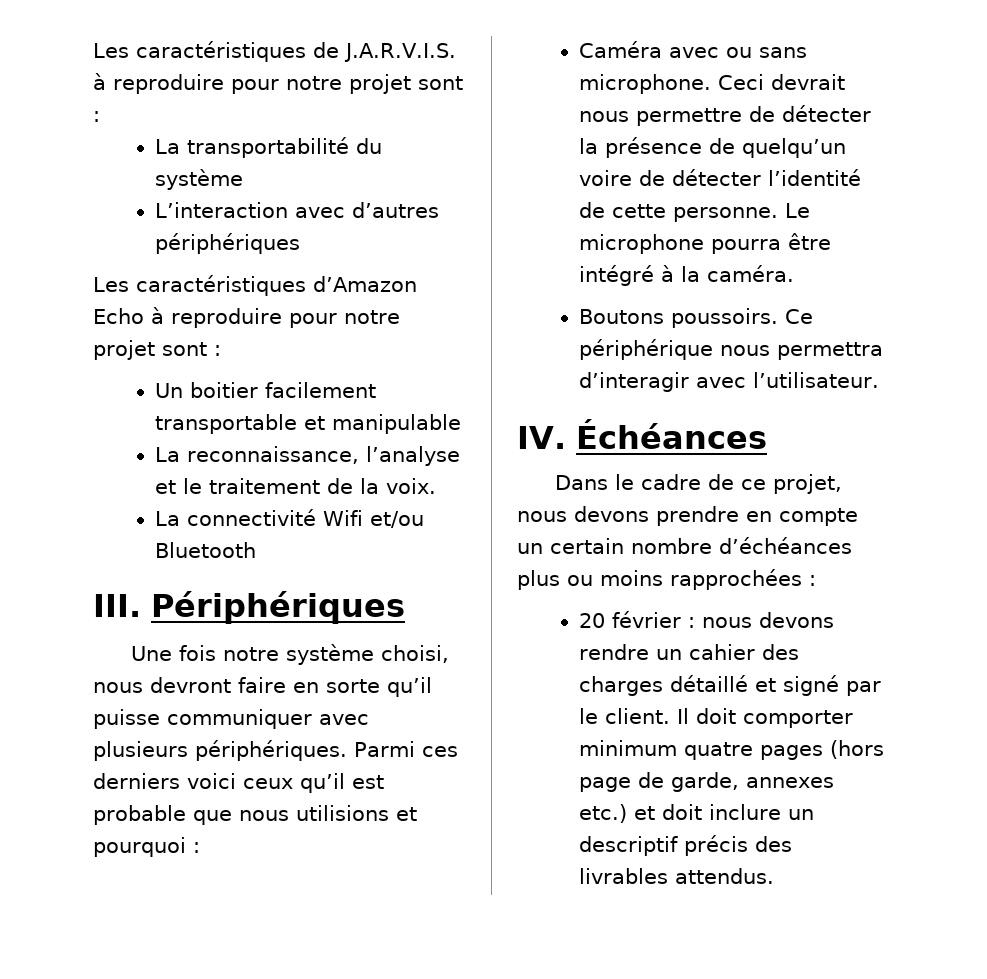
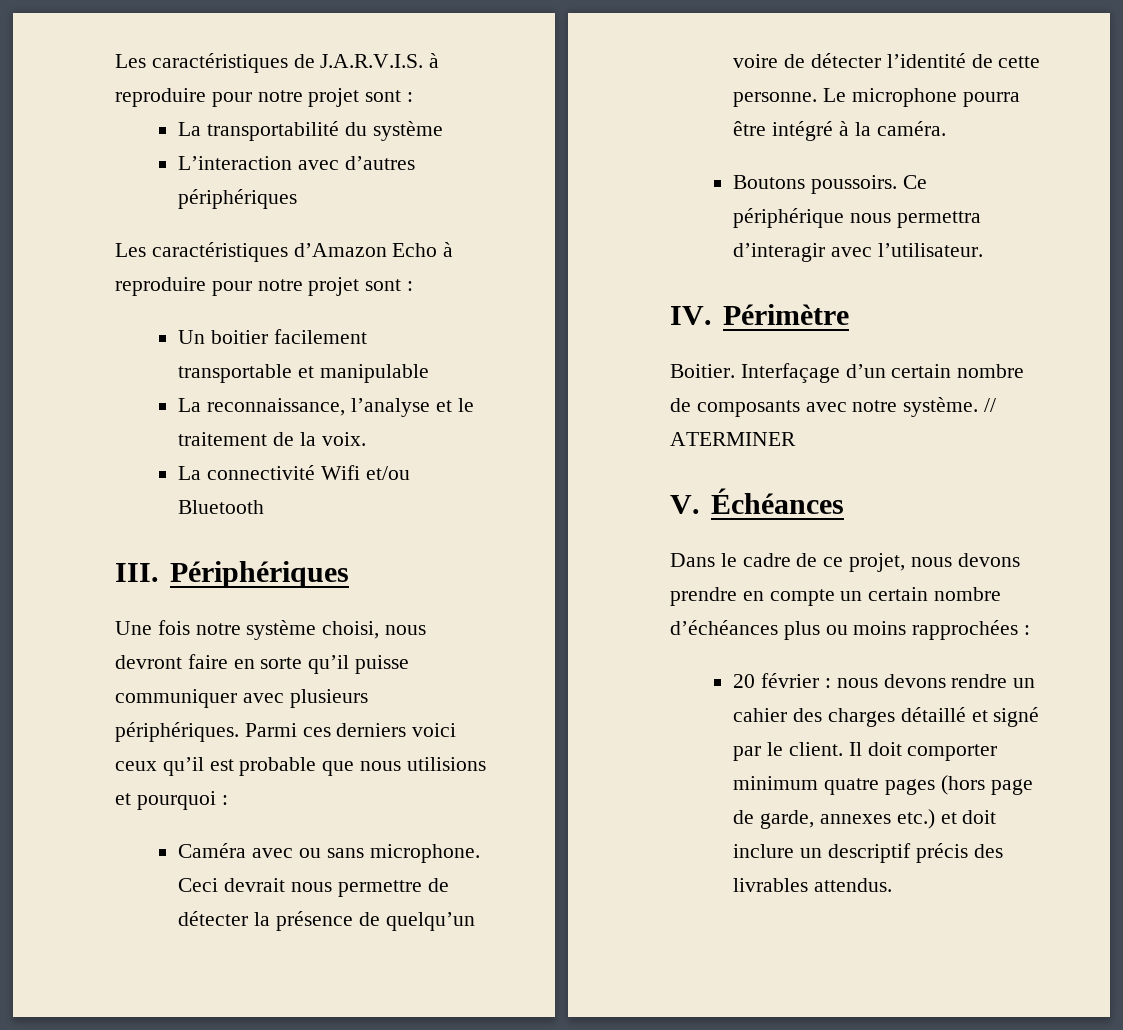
- IV. Échéances
+ IV. Périmètre
+ Boitier. Interfaçage d’un certain nombre de composants avec notre système. // ATERMINER
+ V. Échéances

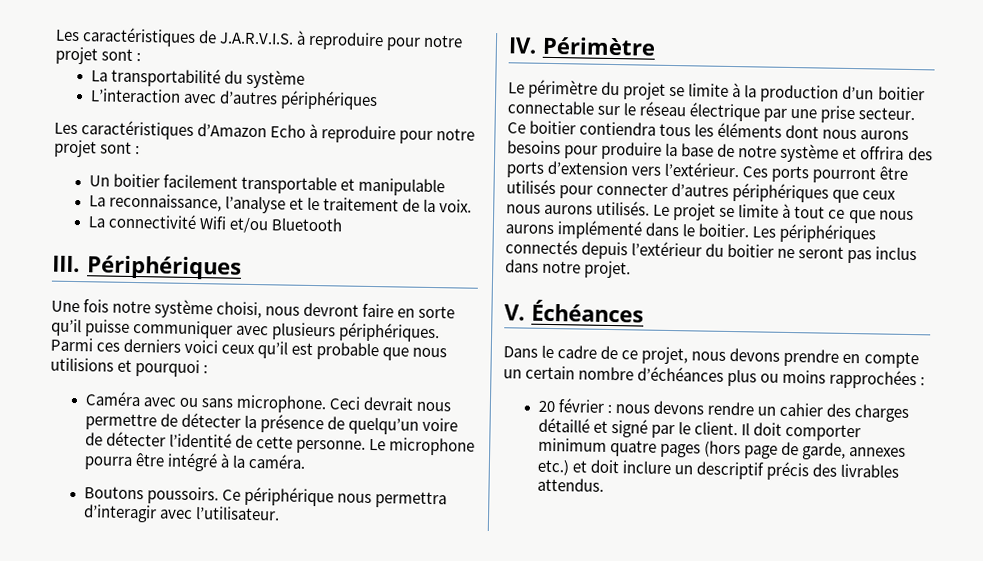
- Boitier. Interfaçage d’un certain nombre de composants avec notre système. // ATERMINER
+ Le périmètre du projet se limite à la production d’un boitier connectable sur le réseau électrique par une prise secteur. Ce boitier contiendra tous les éléments dont nous aurons besoins pour produire la base de notre système et offrira des ports d’extension vers l’extérieur. Ces ports pourront être utilisés pour connecter d’autres périphériques que ceux nous aurons utilisés. Le projet se limite à tout ce que nous aurons implémenté dans le boitier. Les périphériques connectés depuis l’extérieur du boitier ne seront pas inclus dans notre projet.

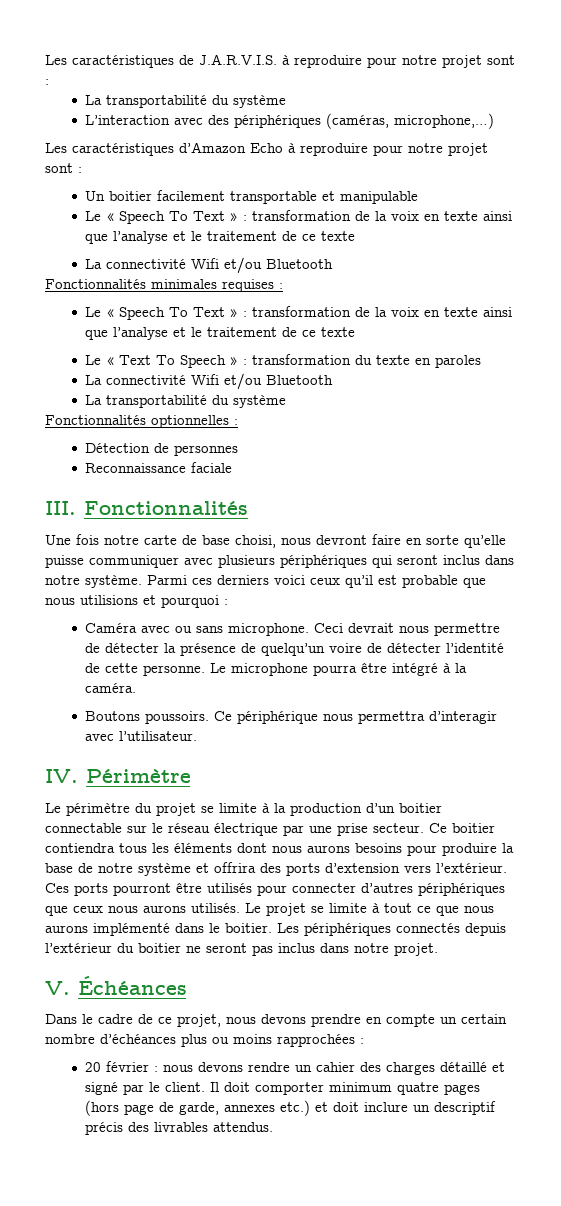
- L’interaction avec d’autres périphériques
+ L’interaction avec des périphériques (caméras, microphone,…)
  Un boitier facilement transportable et manipulable
- La reconnaissance, l’analyse et le traitement de la voix.
+ Le « Speech To Text » : transformation de la voix en texte ainsi que l’analyse et le traitement de ce texte
  La connectivité Wifi et/ou Bluetooth
+ Fonctionnalités minimales requises :
+ Le « Speech To Text » : transformation de la voix en texte ainsi que l’analyse et le traitement de ce texte
+ Le « Text To Speech » : transformation du texte en paroles
+ La connectivité Wifi et/ou Bluetooth
+ La transportabilité du système
+ Fonctionnalités optionnelles :
+ Détection de personnes
+ Reconnaissance faciale
- III. Périphériques
+ III. Fonctionnalités
- Une fois notre système choisi, nous devront faire en sorte qu’il puisse communiquer avec plusieurs périphériques.
+ Une fois notre carte de base choisi, nous devront faire en sorte qu’elle puisse communiquer avec plusieurs périphériques qui seront inclus dans notre système.

